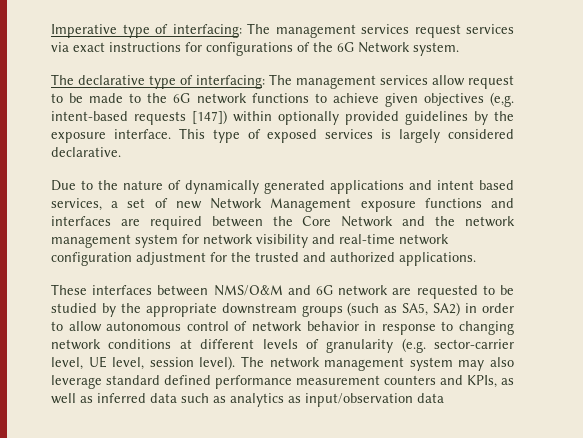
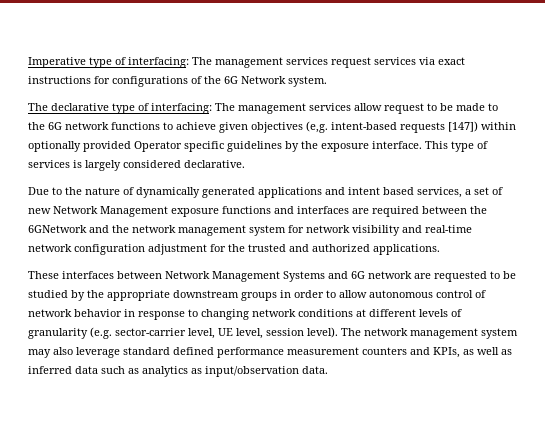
- The declarative type of interfacing: The management services allow request to be made to the 6G network functions to achieve given objectives (e,g. intent-based requests [147]) within optionally provided guidelines by the exposure interface.
+ The declarative type of interfacing: The management services allow request to be made to the 6G network functions to achieve given objectives (e,g. intent-based requests [147]) within optionally provided Operator specific guidelines by the exposure interface.
- This type of exposed services is largely considered declarative.
+ This type of services is largely considered declarative.
- Due to the nature of dynamically generated applications and intent based services, a set of new Network Management exposure functions and interfaces are required between the Core Network and the network management system for network visibility and real-time network configuration adjustment for the trusted and authorized applications.
+ Due to the nature of dynamically generated applications and intent based services, a set of new Network Management exposure functions and interfaces are required between the 6GNetwork and the network management system for network visibility and real-time network configuration adjustment for the trusted and authorized applications.
- These interfaces between NMS/O&M and 6G network are requested to be studied by the appropriate downstream groups (such as SA5, SA2) in order to allow autonomous control of network behavior in response to changing network conditions at different levels of granularity (e.g. sector-carrier level, UE level, session level).
+ These interfaces between Network Management Systems and 6G network are requested to be studied by the appropriate downstream groups in order to allow autonomous control of network behavior in response to changing network conditions at different levels of granularity (e.g. sector-carrier level, UE level, session level).
- The network management system may also leverage standard defined performance measurement counters and KPIs, as well as inferred data such as analytics as input/observation data
+ The network management system may also leverage standard defined performance measurement counters and KPIs, as well as inferred data such as analytics as input/observation data.

